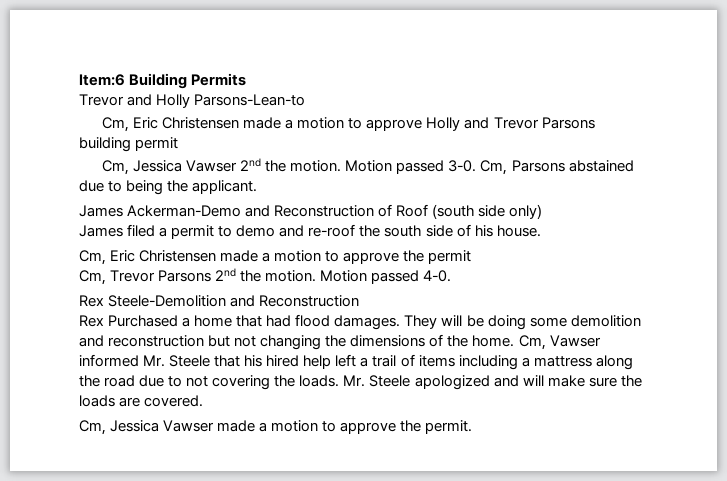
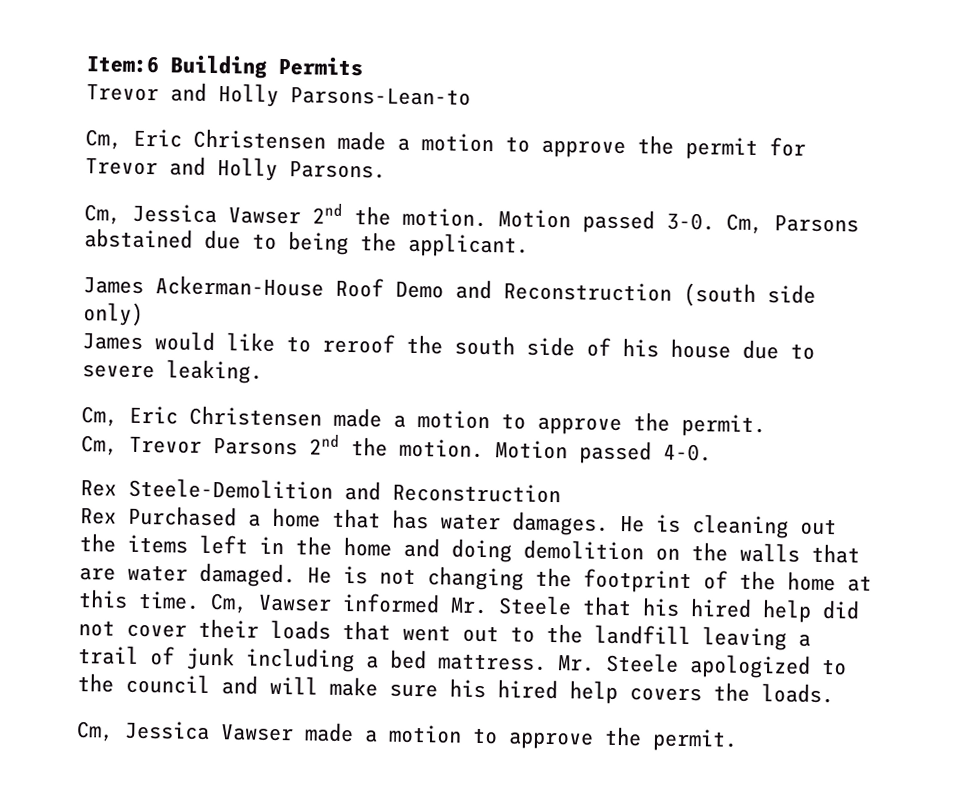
- Cm, Eric Christensen made a motion to approve Holly and Trevor Parsons building permit
+ Cm, Eric Christensen made a motion to approve the permit for Trevor and Holly Parsons.
- James Ackerman-Demo and Reconstruction of Roof (south side only)
+ James Ackerman-House Roof Demo and Reconstruction (south side only)
- James filed a permit to demo and re-roof the south side of his house.
- Cm, Eric Christensen made a motion to approve the permit
+ James would like to reroof the south side of his house due to severe leaking.
+ Cm, Eric Christensen made a motion to approve the permit.
- Rex Purchased a home that had flood damages. They will be doing some demolition and reconstruction but not changing the dimensions of the home.
+ Rex Purchased a home that has water damages. He is cleaning out the items left in the home and doing demolition on the walls that are water damaged. He is not changing the footprint of the home at this time.
- Cm, Vawser informed Mr. Steele that his hired help left a trail of items including a mattress along the road due to not covering the loads. Mr. Steele apologized and will make sure the loads are covered.
+ Cm, Vawser informed Mr. Steele that his hired help did not cover their loads that went out to the landfill leaving a trail of junk including a bed mattress. Mr. Steele apologized to the council and will make sure his hired help covers the loads.

